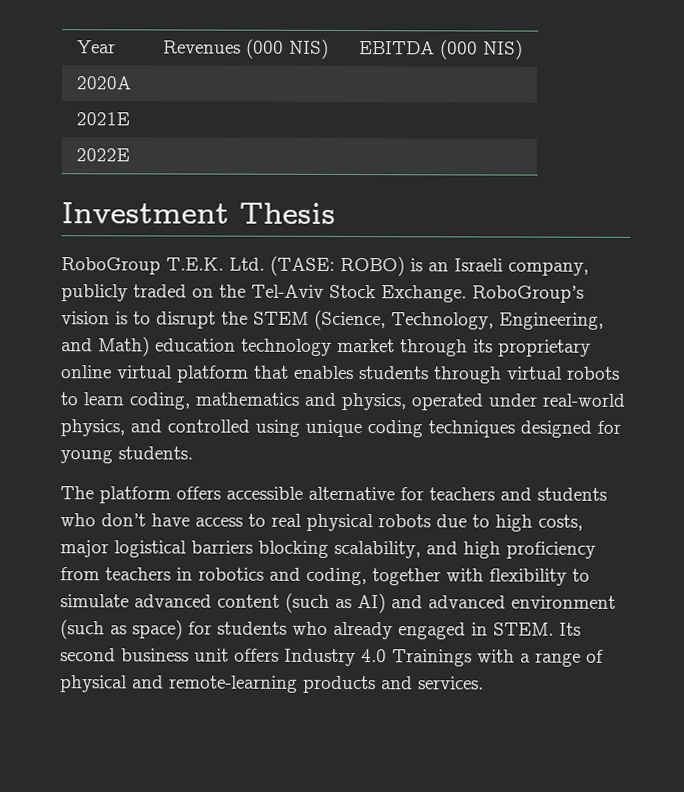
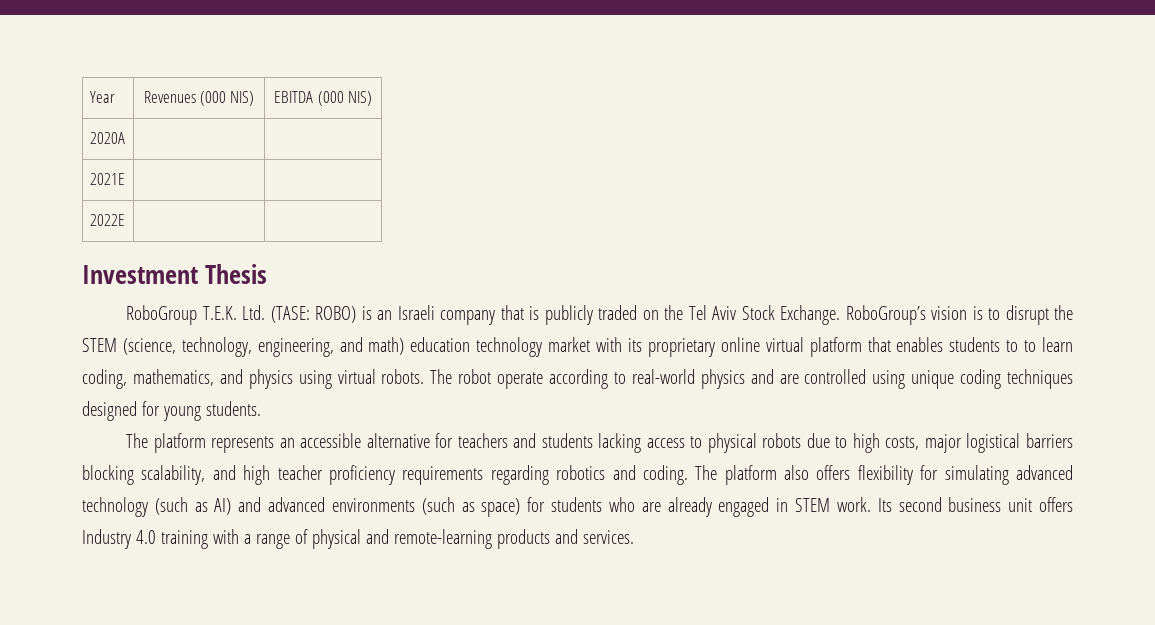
- RoboGroup T.E.K. Ltd. (TASE: ROBO) is an Israeli company, publicly traded on the Tel-Aviv Stock Exchange.
+ RoboGroup T.E.K. Ltd. (TASE: ROBO) is an Israeli company that is publicly traded on the Tel Aviv Stock Exchange.
- RoboGroup’s vision is to disrupt the STEM (Science, Technology, Engineering, and Math) education technology market through its proprietary online virtual platform that enables students through virtual robots to learn coding, mathematics and physics, operated under real-world physics, and controlled using unique coding techniques designed for young students.
+ RoboGroup’s vision is to disrupt the STEM (science, technology, engineering, and math) education technology market with its proprietary online virtual platform that enables students to to learn coding, mathematics, and physics using virtual robots. The robot operate according to real-world physics and are controlled using unique coding techniques designed for young students.
- The platform offers accessible alternative for teachers and students who don’t have access to real physical robots due to high costs, major logistical barriers blocking scalability, and high proficiency from teachers in robotics and coding, together with flexibility to simulate advanced content (such as AI) and advanced environment (such as space) for students who already engaged in STEM.
+ The platform represents an accessible alternative for teachers and students lacking access to physical robots due to high costs, major logistical barriers blocking scalability, and high teacher proficiency requirements regarding robotics and coding. The platform also offers flexibility for simulating advanced technology (such as AI) and advanced environments (such as space) for students who are already engaged in STEM work.
- Its second business unit offers Industry 4.0 Trainings with a range of physical and remote-learning products and services.
+ Its second business unit offers Industry 4.0 training with a range of physical and remote-learning products and services.

